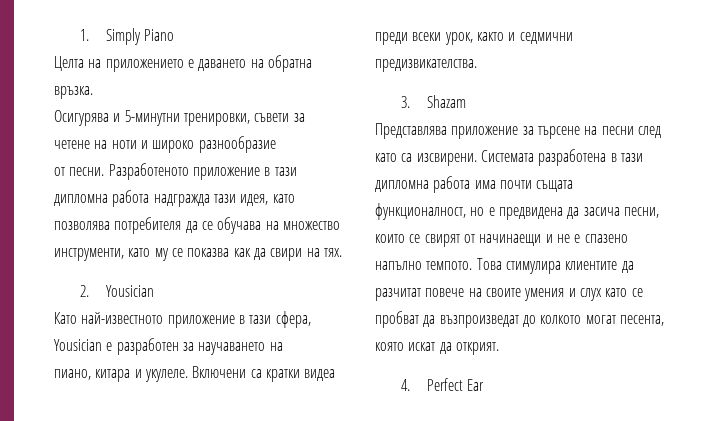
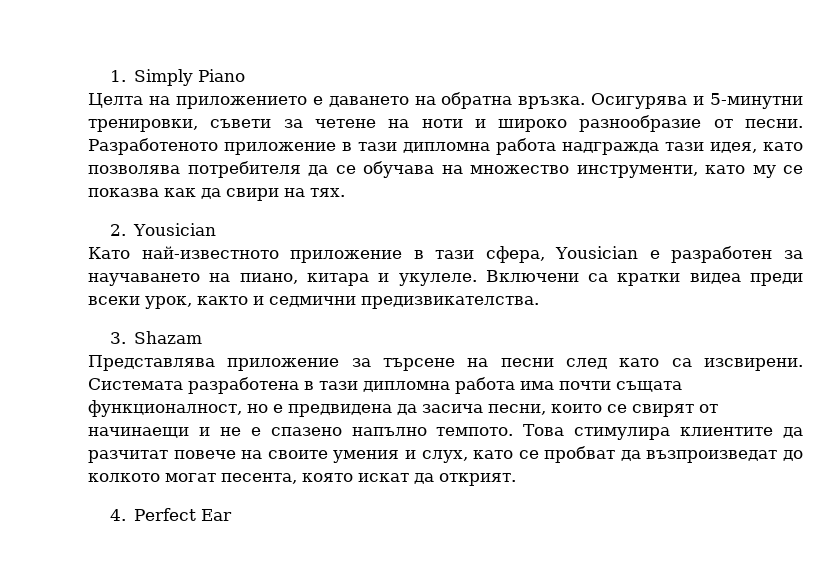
- Целта на приложението е даването на обратна връзка.
- Осигурява и 5-минутни тренировки, съвети за четене на ноти и широко разнообразие
- от песни.
+ Целта на приложението е даването на обратна връзка. Осигурява и 5-минутни тренировки, съвети за четене на ноти и широко разнообразие от песни.
- Като най-известното приложение в тази сфера, Yousician е разработен за научаването на
- пиано, китара и укулеле.
+ Като най-известното приложение в тази сфера, Yousician е разработен за научаването на пиано, китара и укулеле.
- Това стимулира клиентите да разчитат повече на своите умения и слух като се пробват да възпроизведат до колкото могат песента, която искат да открият.
+ Това стимулира клиентите да разчитат повече на своите умения и слух, като се пробват да възпроизведат до колкото могат песента, която искат да открият.

